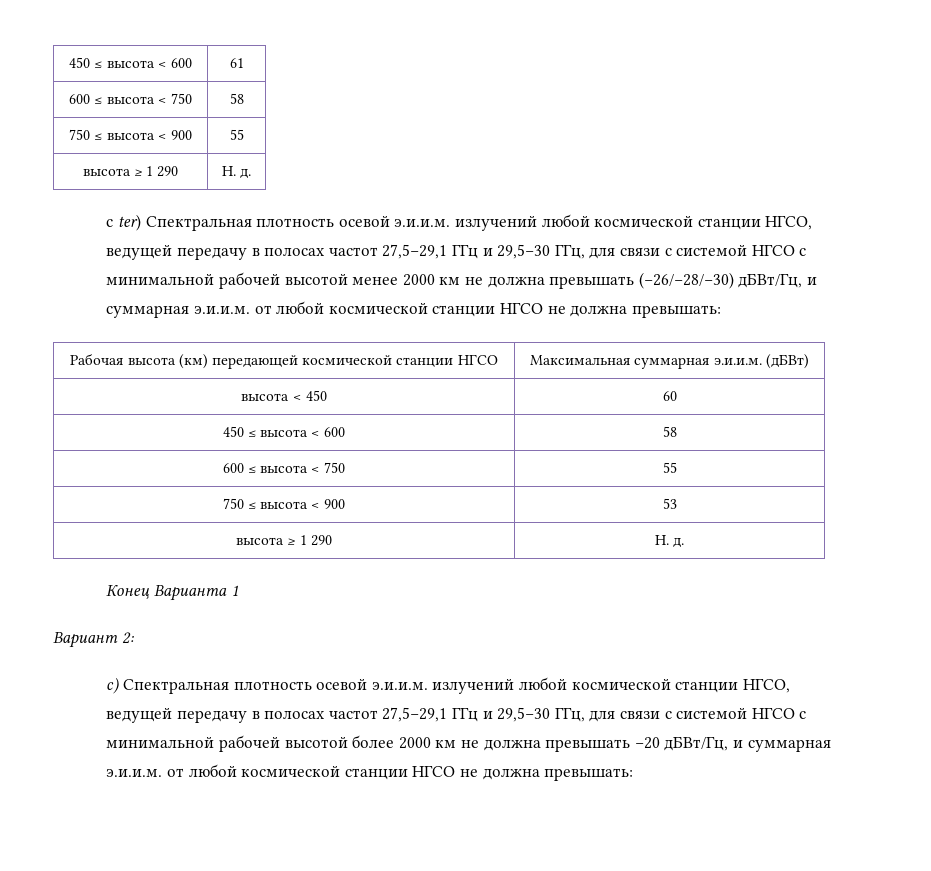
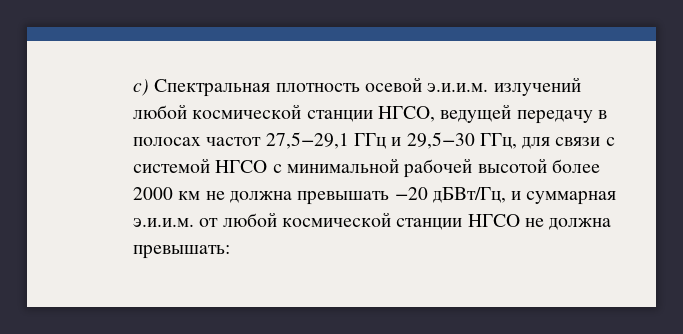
- 450 ≤ высота < 600 | 61
- 600 ≤ высота < 750 | 58
- 750 ≤ высота < 900 | 55
- высота ≥ 1 290 | Н. д.
- c ter) Спектральная плотность осевой э.и.и.м. излучений любой космической станции НГСО, ведущей передачу в полосах частот 27,5−29,1 ГГц и 29,5−30 ГГц, для связи с системой НГСО с минимальной рабочей высотой менее 2000 км не должна превышать (−26/−28/−30) дБВт/Гц, и суммарная э.и.и.м. от любой космической станции НГСО не должна превышать:
- Рабочая высота (км) передающей космической станции НГСО | Максимальная суммарная э.и.и.м. (дБВт)
- высота < 450 | 60
- 450 ≤ высота < 600 | 58
- 600 ≤ высота < 750 | 55
- 750 ≤ высота < 900 | 53
- высота ≥ 1 290 | Н. д.
- Конец Варианта 1
- Вариант 2:

